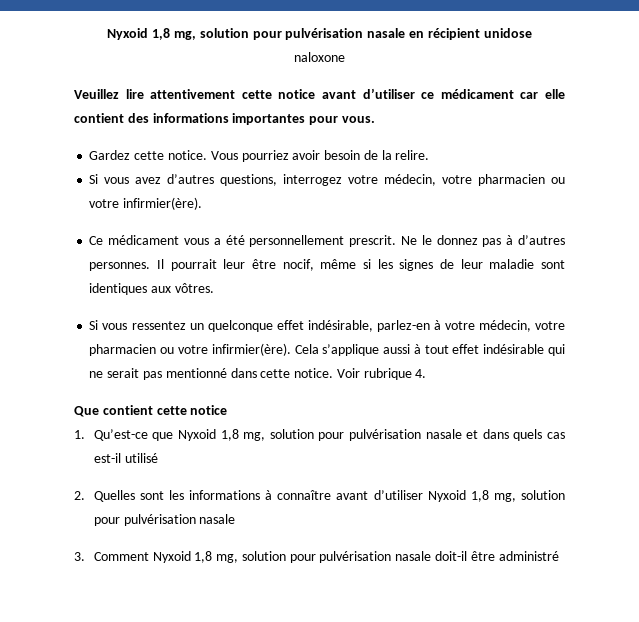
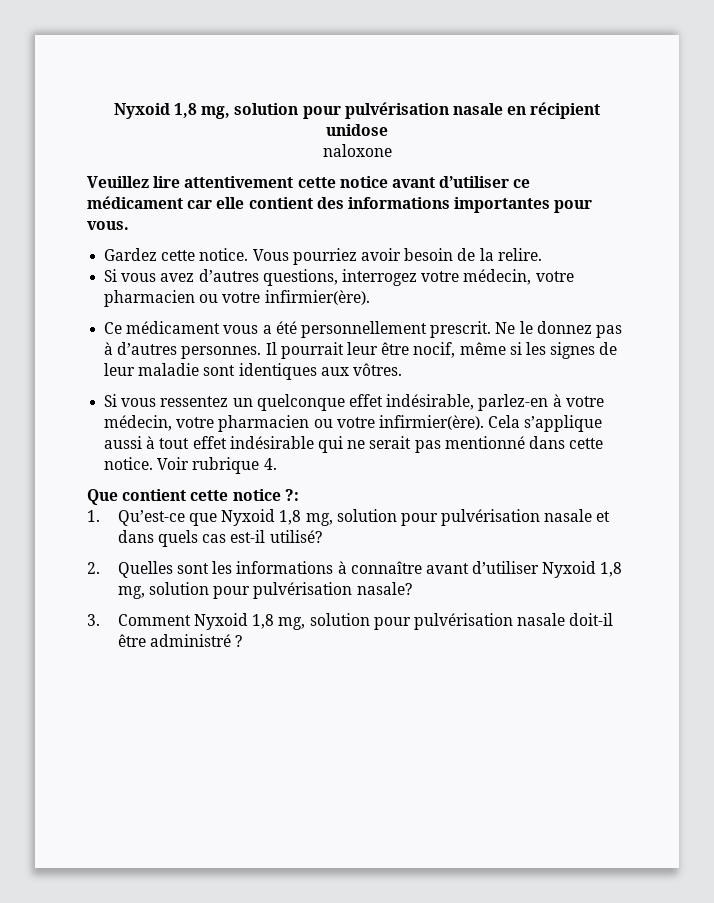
- Que contient cette notice
+ Que contient cette notice ?:
- 1. Qu’est-ce que Nyxoid 1,8 mg, solution pour pulvérisation nasale et dans quels cas est-il utilisé
+ 1. Qu’est-ce que Nyxoid 1,8 mg, solution pour pulvérisation nasale et dans quels cas est-il utilisé?
- 2. Quelles sont les informations à connaître avant d’utiliser Nyxoid 1,8 mg, solution pour pulvérisation nasale
+ 2. Quelles sont les informations à connaître avant d’utiliser Nyxoid 1,8 mg, solution pour pulvérisation nasale?
- 3. Comment Nyxoid 1,8 mg, solution pour pulvérisation nasale doit-il être administré
+ 3. Comment Nyxoid 1,8 mg, solution pour pulvérisation nasale doit-il être administré ?

